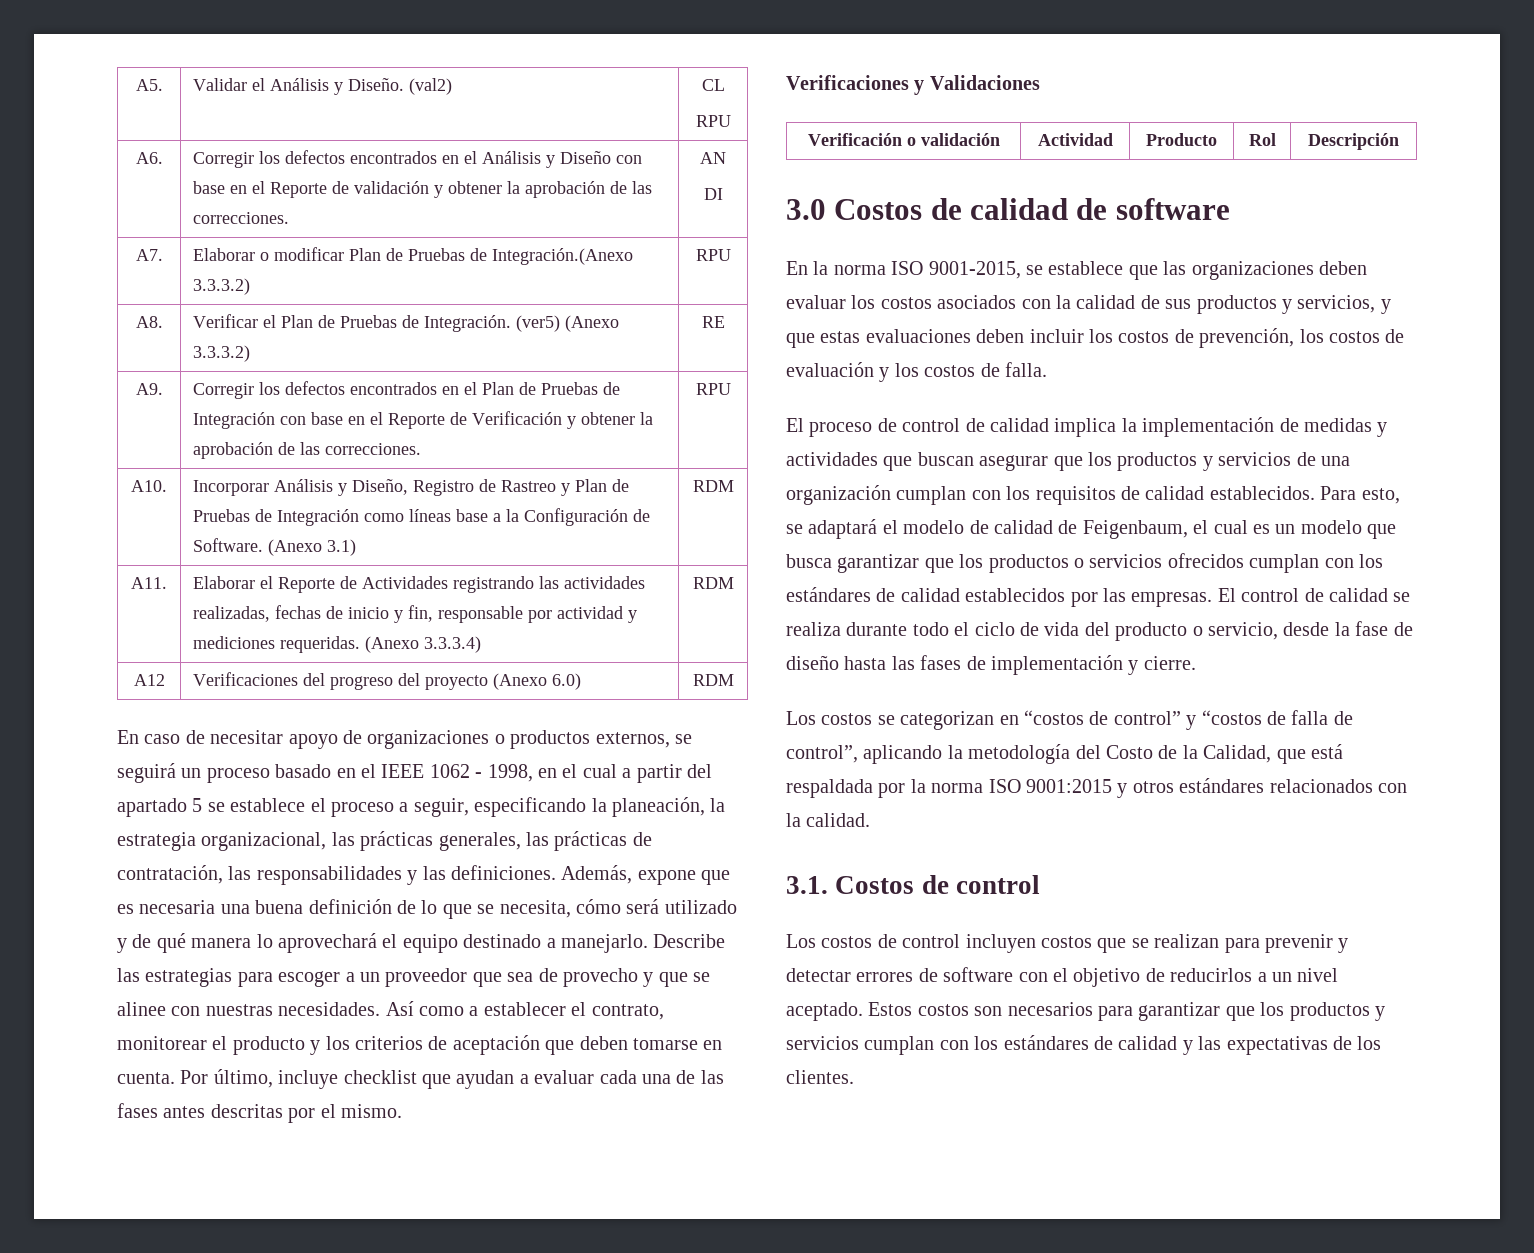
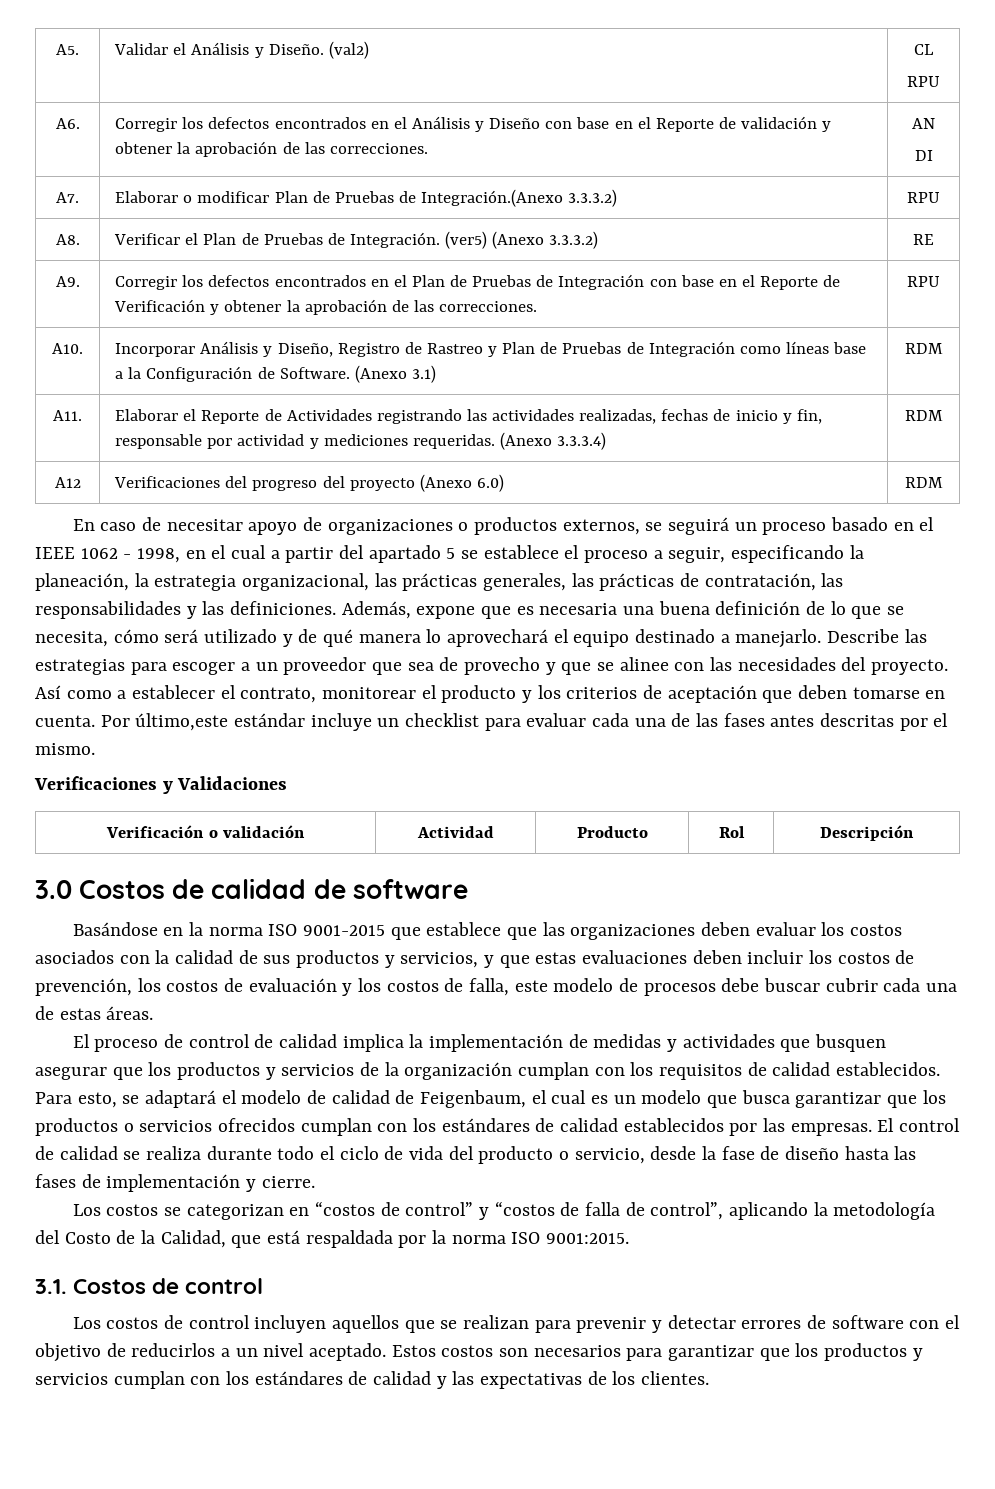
- Describe las estrategias para escoger a un proveedor que sea de provecho y que se alinee con nuestras necesidades.
+ Describe las estrategias para escoger a un proveedor que sea de provecho y que se alinee con las necesidades del proyecto.
- Por último, incluye checklist que ayudan a evaluar cada una de las fases antes descritas por el mismo.
+ Por último,este estándar incluye un checklist para evaluar cada una de las fases antes descritas por el mismo.
- En la norma ISO 9001-2015, se establece que las organizaciones deben evaluar los costos asociados con la calidad de sus productos y servicios, y que estas evaluaciones deben incluir los costos de prevención, los costos de evaluación y los costos de falla.
+ Basándose en la norma ISO 9001-2015 que establece que las organizaciones deben evaluar los costos asociados con la calidad de sus productos y servicios, y que estas evaluaciones deben incluir los costos de prevención, los costos de evaluación y los costos de falla, este modelo de procesos debe buscar cubrir cada una de estas áreas.
- El proceso de control de calidad implica la implementación de medidas y actividades que buscan asegurar que los productos y servicios de una organización cumplan con los requisitos de calidad establecidos.
+ El proceso de control de calidad implica la implementación de medidas y actividades que busquen asegurar que los productos y servicios de la organización cumplan con los requisitos de calidad establecidos.
- Los costos se categorizan en “costos de control” y “costos de falla de control”, aplicando la metodología del Costo de la Calidad, que está respaldada por la norma ISO 9001:2015 y otros estándares relacionados con la calidad.
+ Los costos se categorizan en “costos de control” y “costos de falla de control”, aplicando la metodología del Costo de la Calidad, que está respaldada por la norma ISO 9001:2015.
- Los costos de control incluyen costos que se realizan para prevenir y detectar errores de software con el objetivo de reducirlos a un nivel aceptado.
+ Los costos de control incluyen aquellos que se realizan para prevenir y detectar errores de software con el objetivo de reducirlos a un nivel aceptado.

